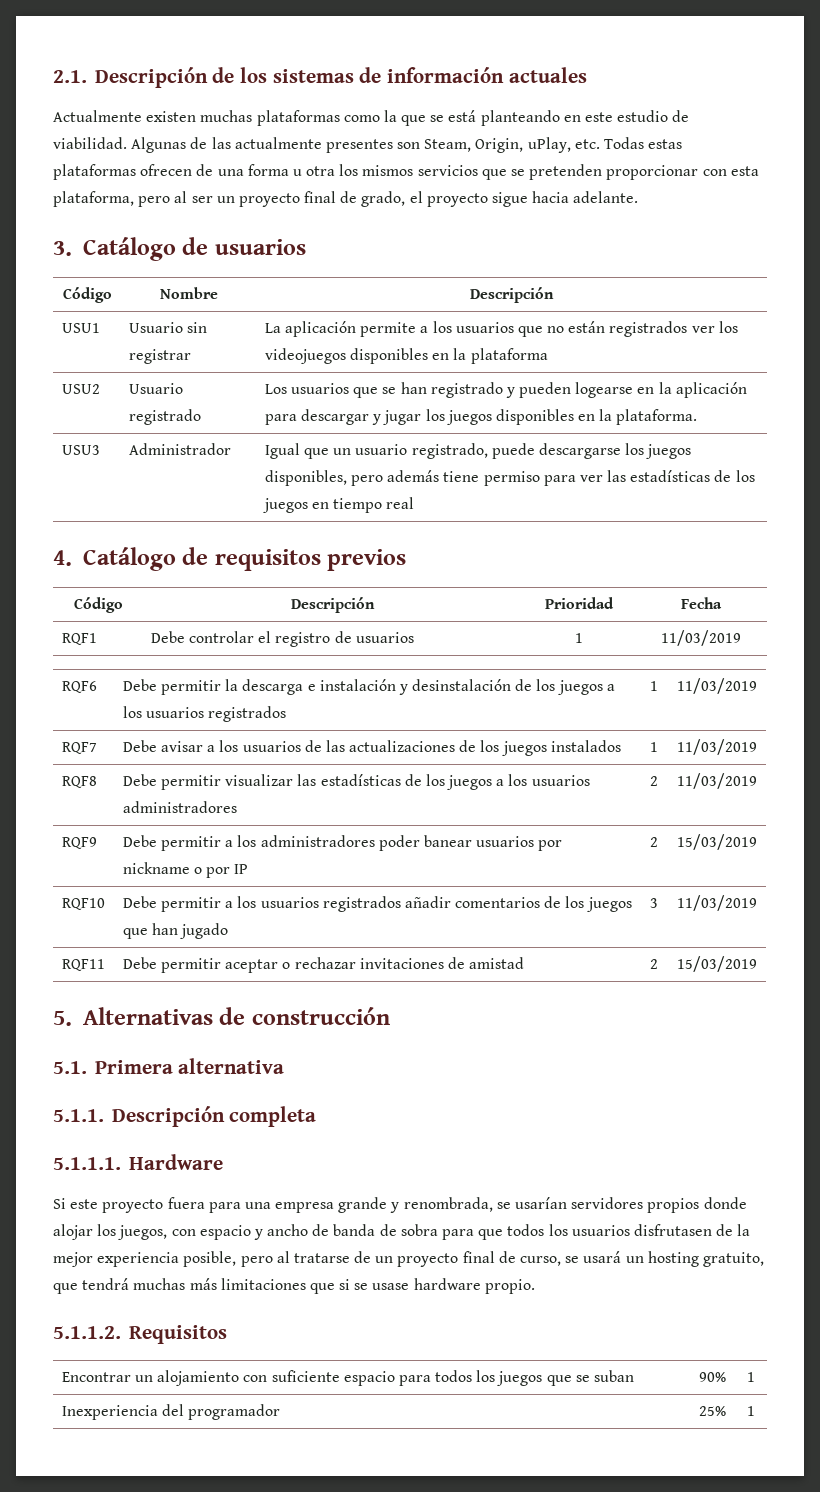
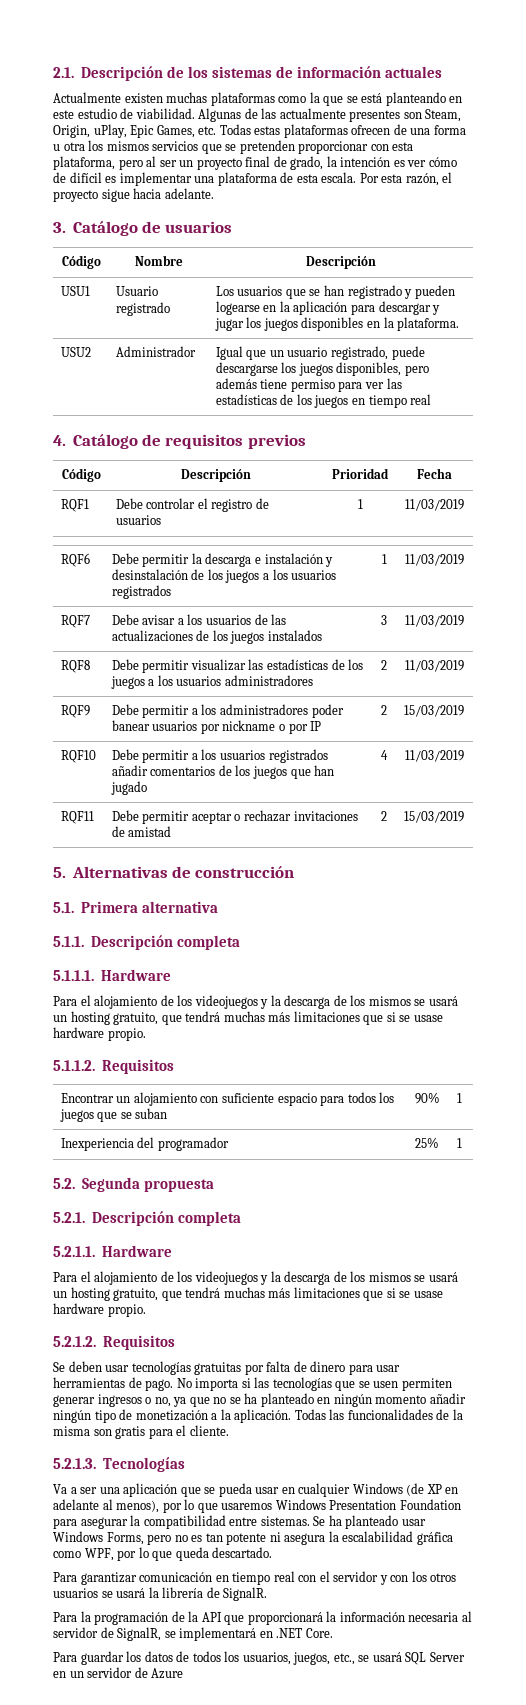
- Algunas de las actualmente presentes son Steam, Origin, uPlay, etc. Todas estas plataformas ofrecen de una forma u otra los mismos servicios que se pretenden proporcionar con esta plataforma, pero al ser un proyecto final de grado, el proyecto sigue hacia adelante.
+ Algunas de las actualmente presentes son Steam, Origin, uPlay, Epic Games, etc. Todas estas plataformas ofrecen de una forma u otra los mismos servicios que se pretenden proporcionar con esta plataforma, pero al ser un proyecto final de grado, la intención es ver cómo de difícil es implementar una plataforma de esta escala. Por esta razón, el proyecto sigue hacia adelante.
- USU1 | Usuario sin registrar | La aplicación permite a los usuarios que no están registrados ver los videojuegos disponibles en la plataforma
- USU2 | Usuario registrado | Los usuarios que se han registrado y pueden logearse en la aplicación para descargar y jugar los juegos disponibles en la plataforma.
+ USU1 | Usuario registrado | Los usuarios que se han registrado y pueden logearse en la aplicación para descargar y jugar los juegos disponibles en la plataforma.
- USU3 | Administrador | Igual que un usuario registrado, puede descargarse los juegos disponibles, pero además tiene permiso para ver las estadísticas de los juegos en tiempo real
+ USU2 | Administrador | Igual que un usuario registrado, puede descargarse los juegos disponibles, pero además tiene permiso para ver las estadísticas de los juegos en tiempo real
- RQF7 | Debe avisar a los usuarios de las actualizaciones de los juegos instalados | 1 | 11/03/2019
+ RQF7 | Debe avisar a los usuarios de las actualizaciones de los juegos instalados | 3 | 11/03/2019
- RQF10 | Debe permitir a los usuarios registrados añadir comentarios de los juegos que han jugado | 3 | 11/03/2019
+ RQF10 | Debe permitir a los usuarios registrados añadir comentarios de los juegos que han jugado | 4 | 11/03/2019
  5.1.1.1. Hardware
- Si este proyecto fuera para una empresa grande y renombrada, se usarían servidores propios donde alojar los juegos, con espacio y ancho de banda de sobra para que todos los usuarios disfrutasen de la mejor experiencia posible, pero al tratarse de un proyecto final de curso, se usará un hosting gratuito, que tendrá muchas más limitaciones que si se usase hardware propio.
+ Para el alojamiento de los videojuegos y la descarga de los mismos se usará un hosting gratuito, que tendrá muchas más limitaciones que si se usase hardware propio.
+ 5.2. Segunda propuesta
+ 5.2.1. Descripción completa
+ 5.2.1.1. Hardware
+ Para el alojamiento de los videojuegos y la descarga de los mismos se usará un hosting gratuito, que tendrá muchas más limitaciones que si se usase hardware propio.
+ 5.2.1.2. Requisitos
+ Se deben usar tecnologías gratuitas por falta de dinero para usar herramientas de pago. No importa si las tecnologías que se usen permiten generar ingresos o no, ya que no se ha planteado en ningún momento añadir ningún tipo de monetización a la aplicación. Todas las funcionalidades de la misma son gratis para el cliente.
+ 5.2.1.3. Tecnologías
+ Va a ser una aplicación que se pueda usar en cualquier Windows (de XP en adelante al menos), por lo que usaremos Windows Presentation Foundation para asegurar la compatibilidad entre sistemas. Se ha planteado usar Windows Forms, pero no es tan potente ni asegura la escalabilidad gráfica como WPF, por lo que queda descartado.
+ Para garantizar comunicación en tiempo real con el servidor y con los otros usuarios se usará la librería de SignalR.
+ Para la programación de la API que proporcionará la información necesaria al servidor de SignalR, se implementará en .NET Core.
+ Para guardar los datos de todos los usuarios, juegos, etc., se usará SQL Server en un servidor de Azure

